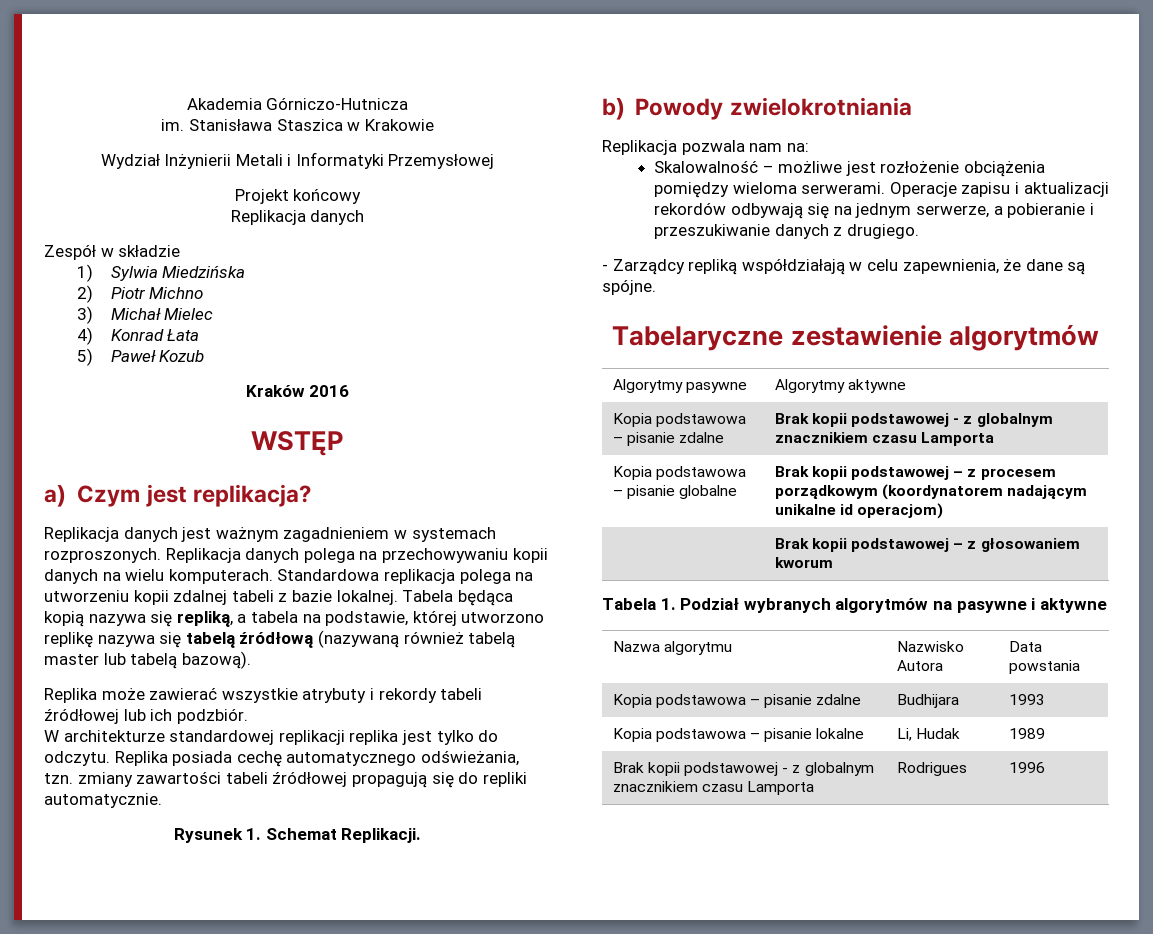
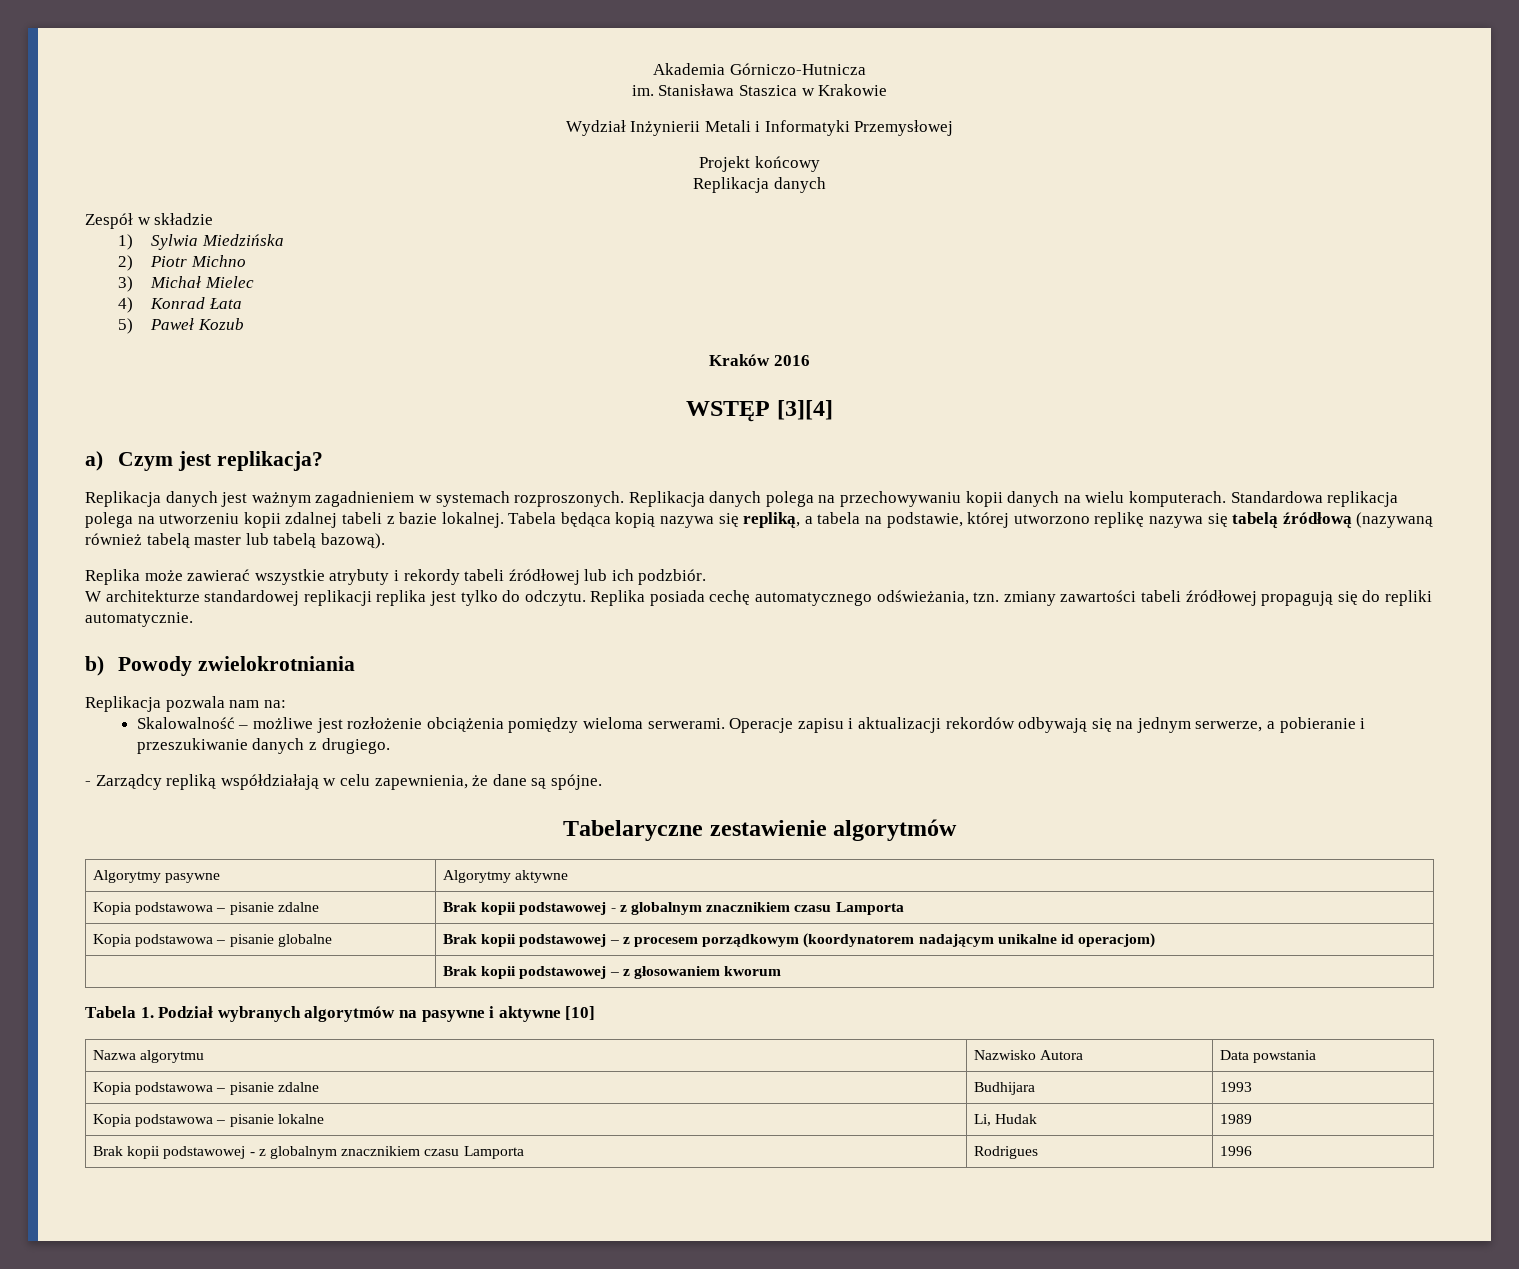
- WSTĘP
+ WSTĘP [3][4]
- Rysunek 1. Schemat Replikacji.
- Tabela 1. Podział wybranych algorytmów na pasywne i aktywne
+ Tabela 1. Podział wybranych algorytmów na pasywne i aktywne [10]

